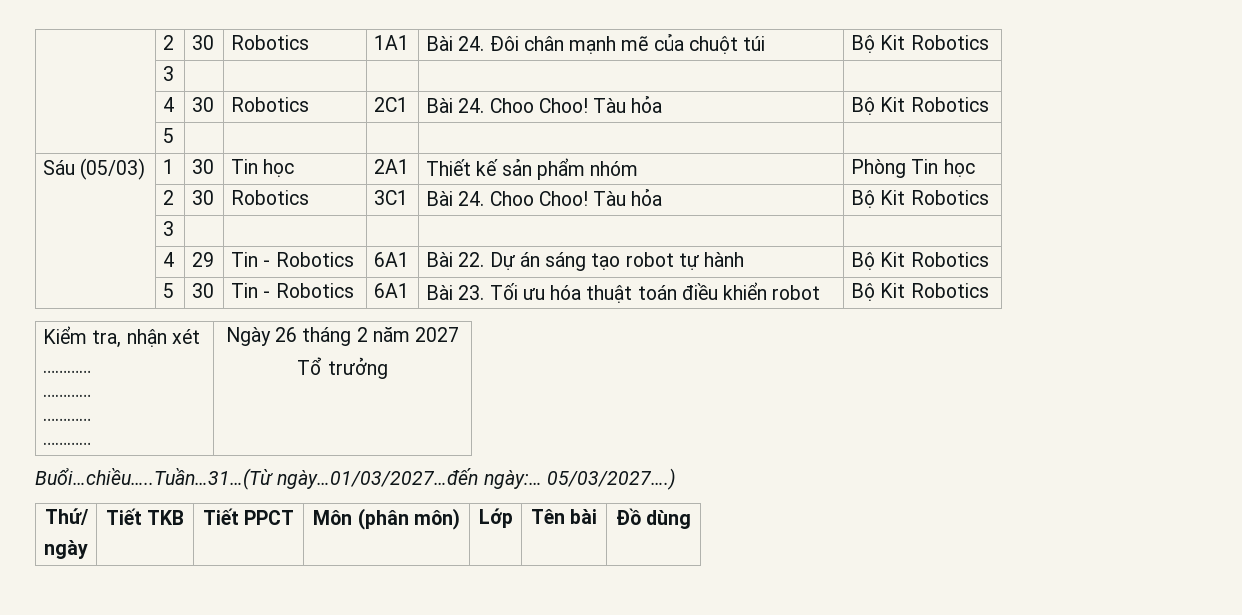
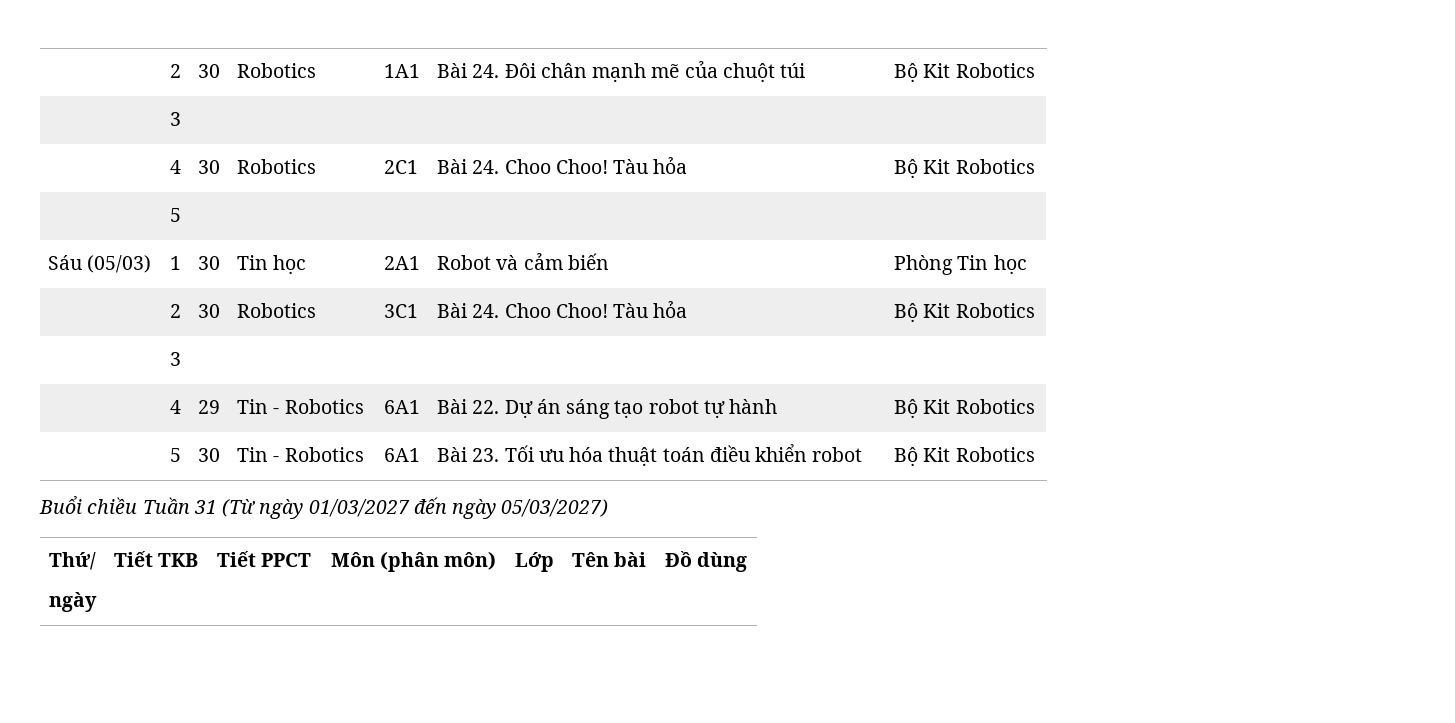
- Sáu (05/03) | 1 | 30 | Tin học | 2A1 | Thiết kế sản phẩm nhóm | Phòng Tin học
+ Sáu (05/03) | 1 | 30 | Tin học | 2A1 | Robot và cảm biến | Phòng Tin học
- Kiểm tra, nhận xét
- …………
- …………
- …………
- ………… | Ngày 26 tháng 2 năm 2027
- Tổ trưởng
- Buổi…chiều…..Tuần…31…(Từ ngày…01/03/2027…đến ngày:… 05/03/2027….)
+ Buổi chiều Tuần 31 (Từ ngày 01/03/2027 đến ngày 05/03/2027)

